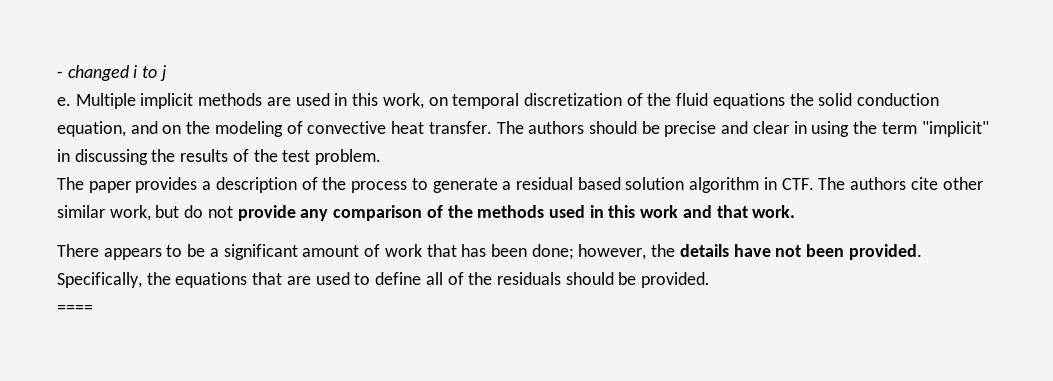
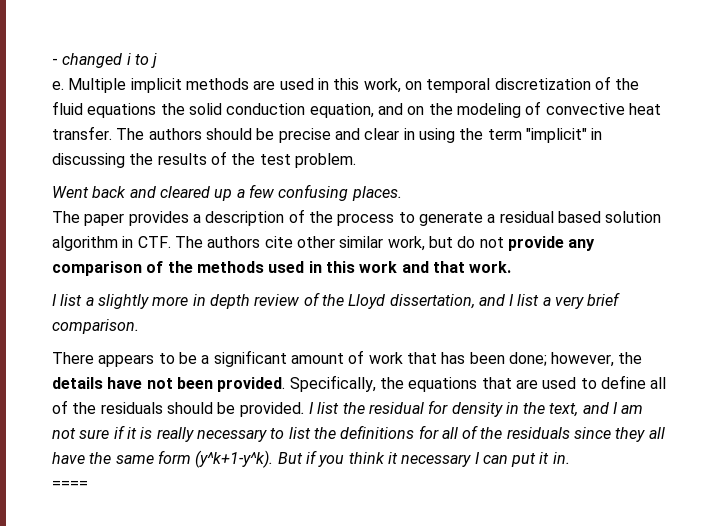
+ Went back and cleared up a few confusing places.
+ I list a slightly more in depth review of the Lloyd dissertation, and I list a very brief comparison.
+ I list the residual for density in the text, and I am not sure if it is really necessary to list the definitions for all of the residuals since they all have the same form (y^k+1-y^k). But if you think it necessary I can put it in.

